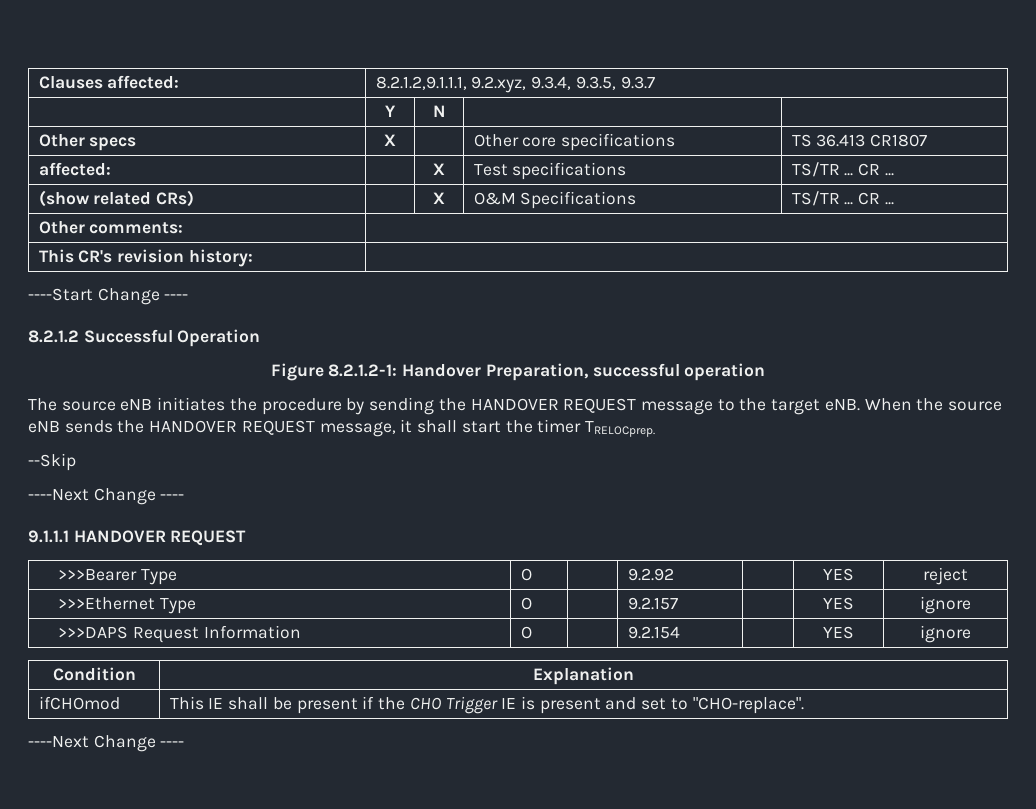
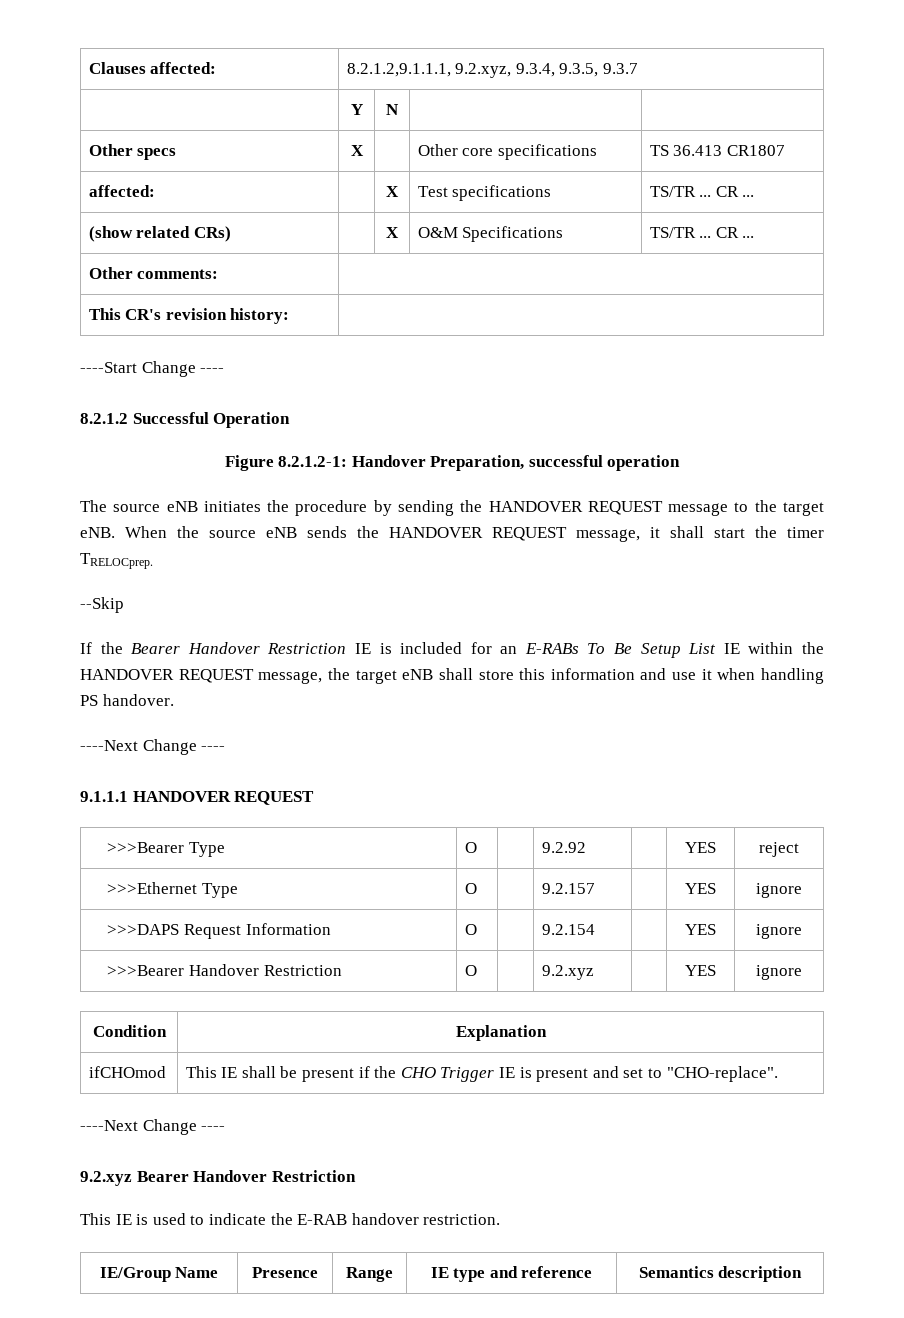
+ If the Bearer Handover Restriction IE is included for an E-RABs To Be Setup List IE within the HANDOVER REQUEST message, the target eNB shall store this information and use it when handling PS handover.
+ >>>Bearer Handover Restriction | O | | 9.2.xyz | | YES | ignore
+ 9.2.xyz Bearer Handover Restriction
+ This IE is used to indicate the E-RAB handover restriction.
+ IE/Group Name | Presence | Range | IE type and reference | Semantics description

